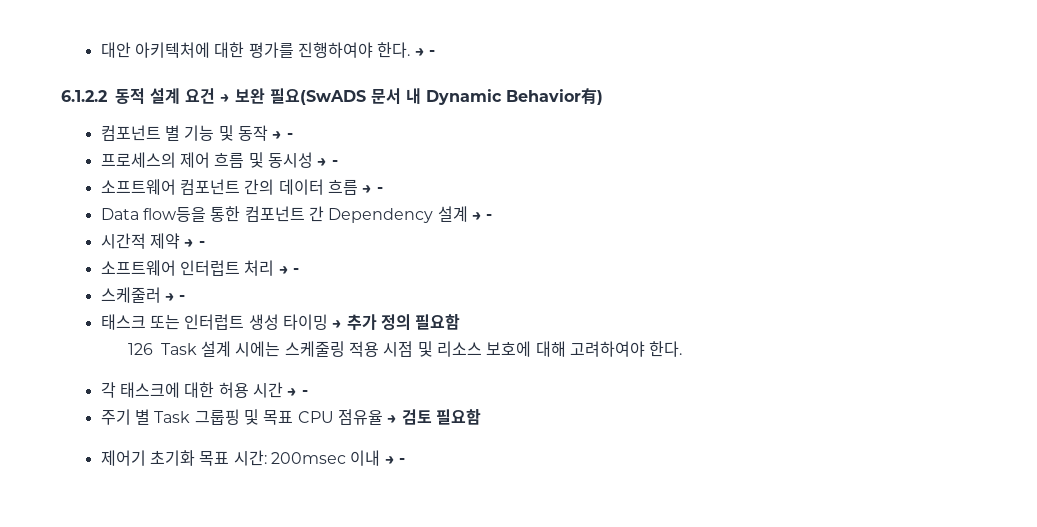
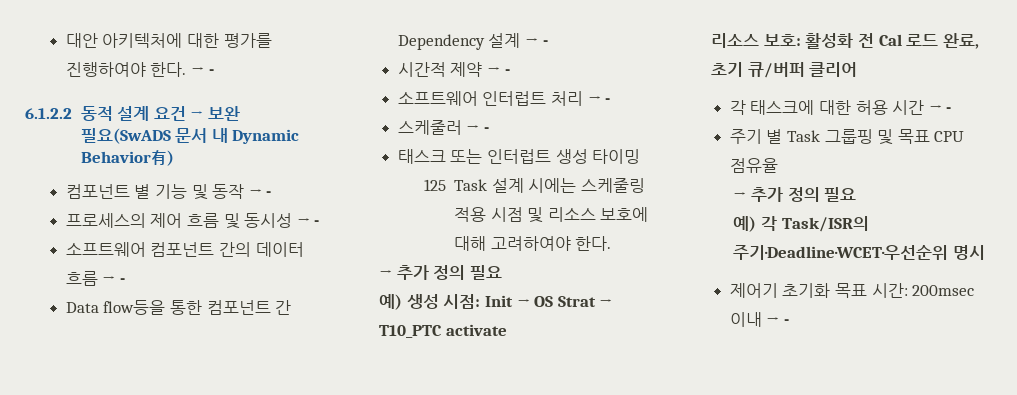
- 태스크 또는 인터럽트 생성 타이밍 → 추가 정의 필요함
- 126 Task 설계 시에는 스케줄링 적용 시점 및 리소스 보호에 대해 고려하여야 한다.
+ 태스크 또는 인터럽트 생성 타이밍
+ 125 Task 설계 시에는 스케줄링 적용 시점 및 리소스 보호에 대해 고려하여야 한다.
+ → 추가 정의 필요
+ 예) 생성 시점: Init → OS Strat → T10_PTC activate
+ 리소스 보호: 활성화 전 Cal 로드 완료, 초기 큐/버퍼 클리어
- 주기 별 Task 그룹핑 및 목표 CPU 점유율 → 검토 필요함
+ 주기 별 Task 그룹핑 및 목표 CPU 점유율
+ → 추가 정의 필요
+ 예) 각 Task/ISR의 주기·Deadline·WCET·우선순위 명시

